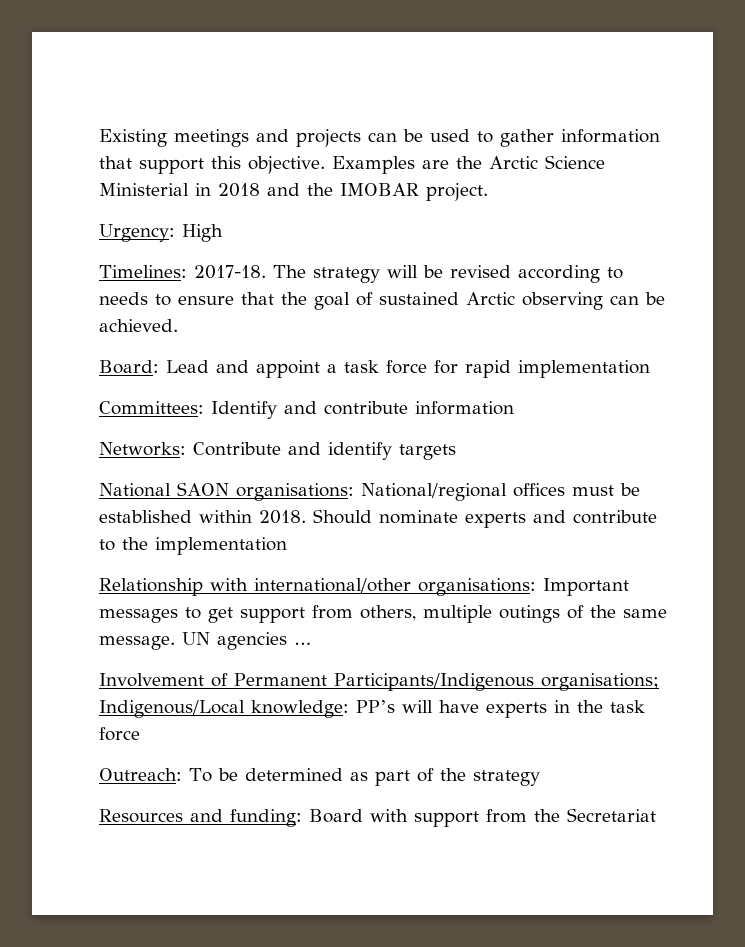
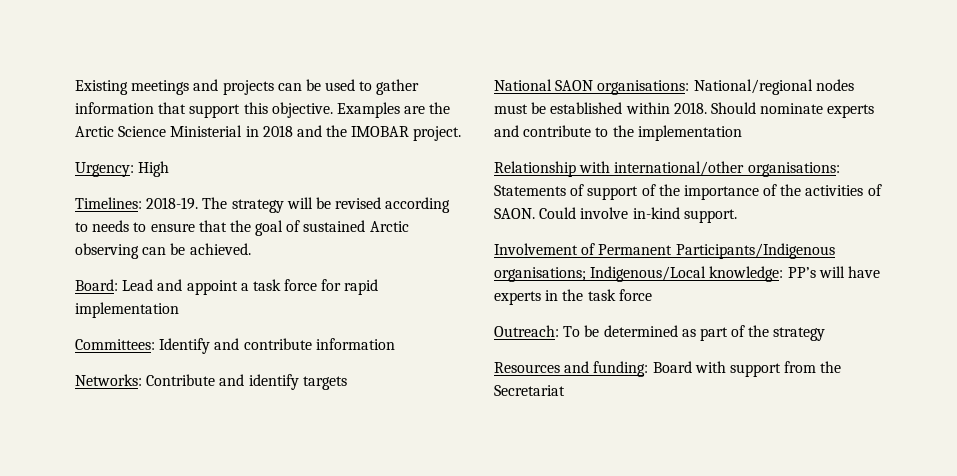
- Timelines: 2017-18.
+ Timelines: 2018-19.
- National SAON organisations: National/regional offices must be established within 2018.
+ National SAON organisations: National/regional nodes must be established within 2018.
- Relationship with international/other organisations: Important messages to get support from others, multiple outings of the same message. UN agencies …
+ Relationship with international/other organisations: Statements of support of the importance of the activities of SAON. Could involve in-kind support.

